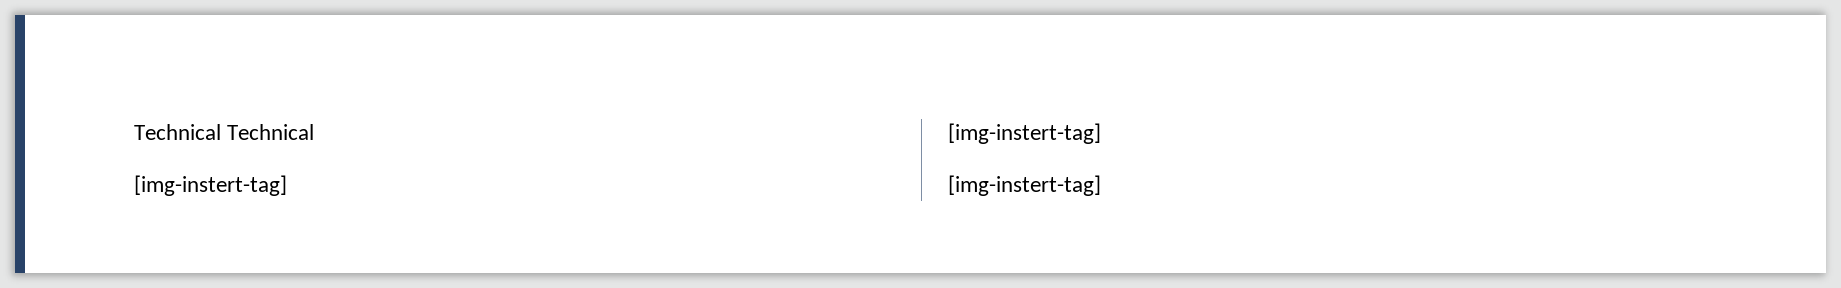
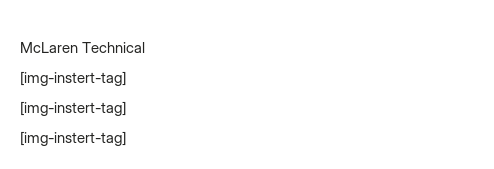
- Technical Technical
+ McLaren Technical

